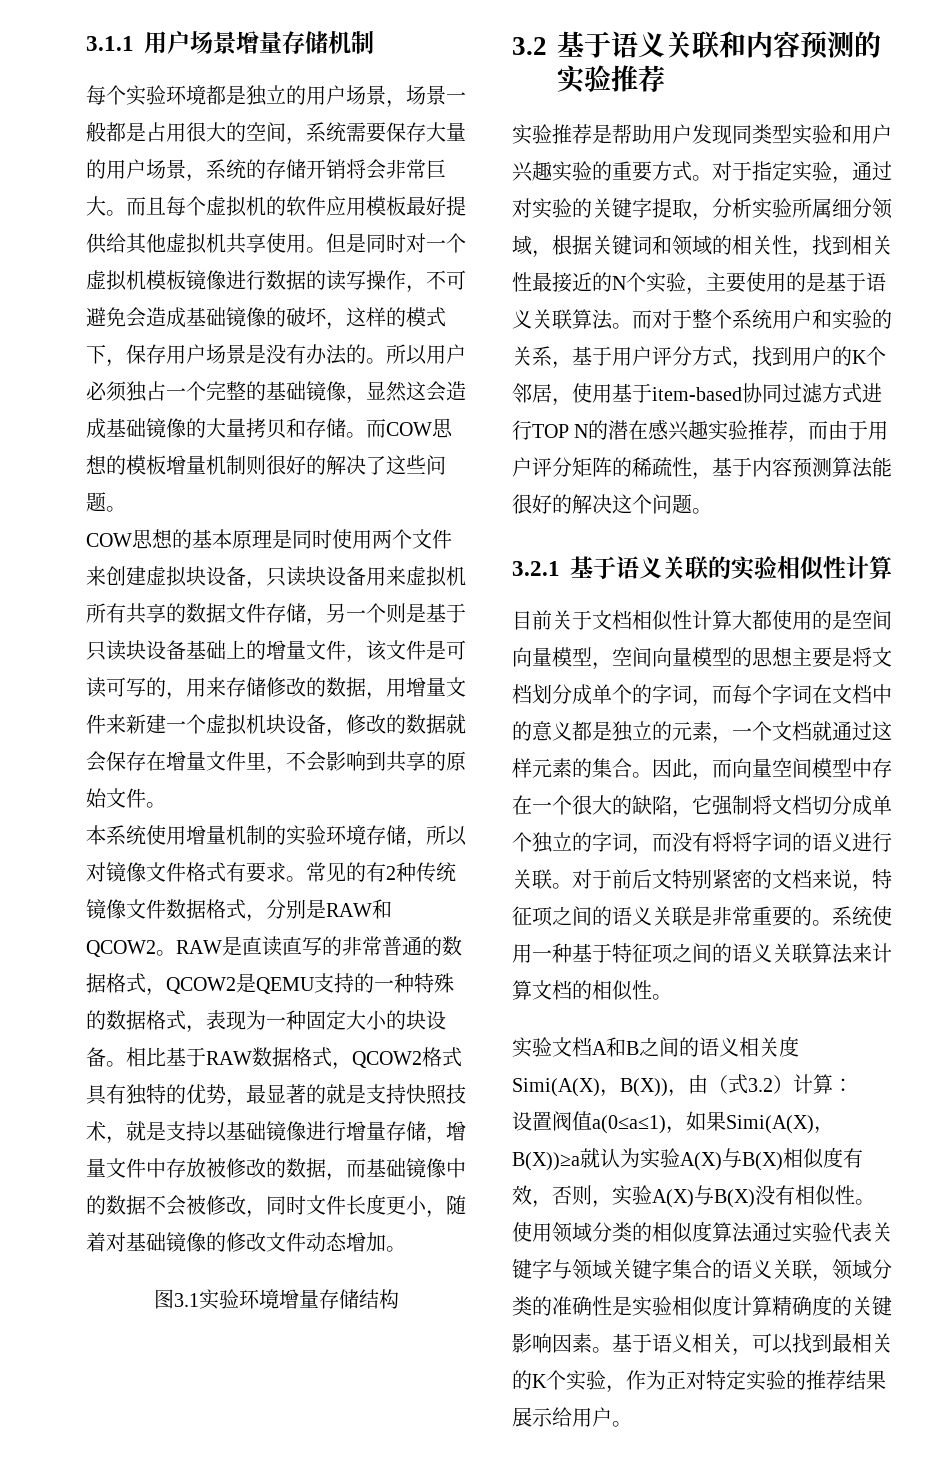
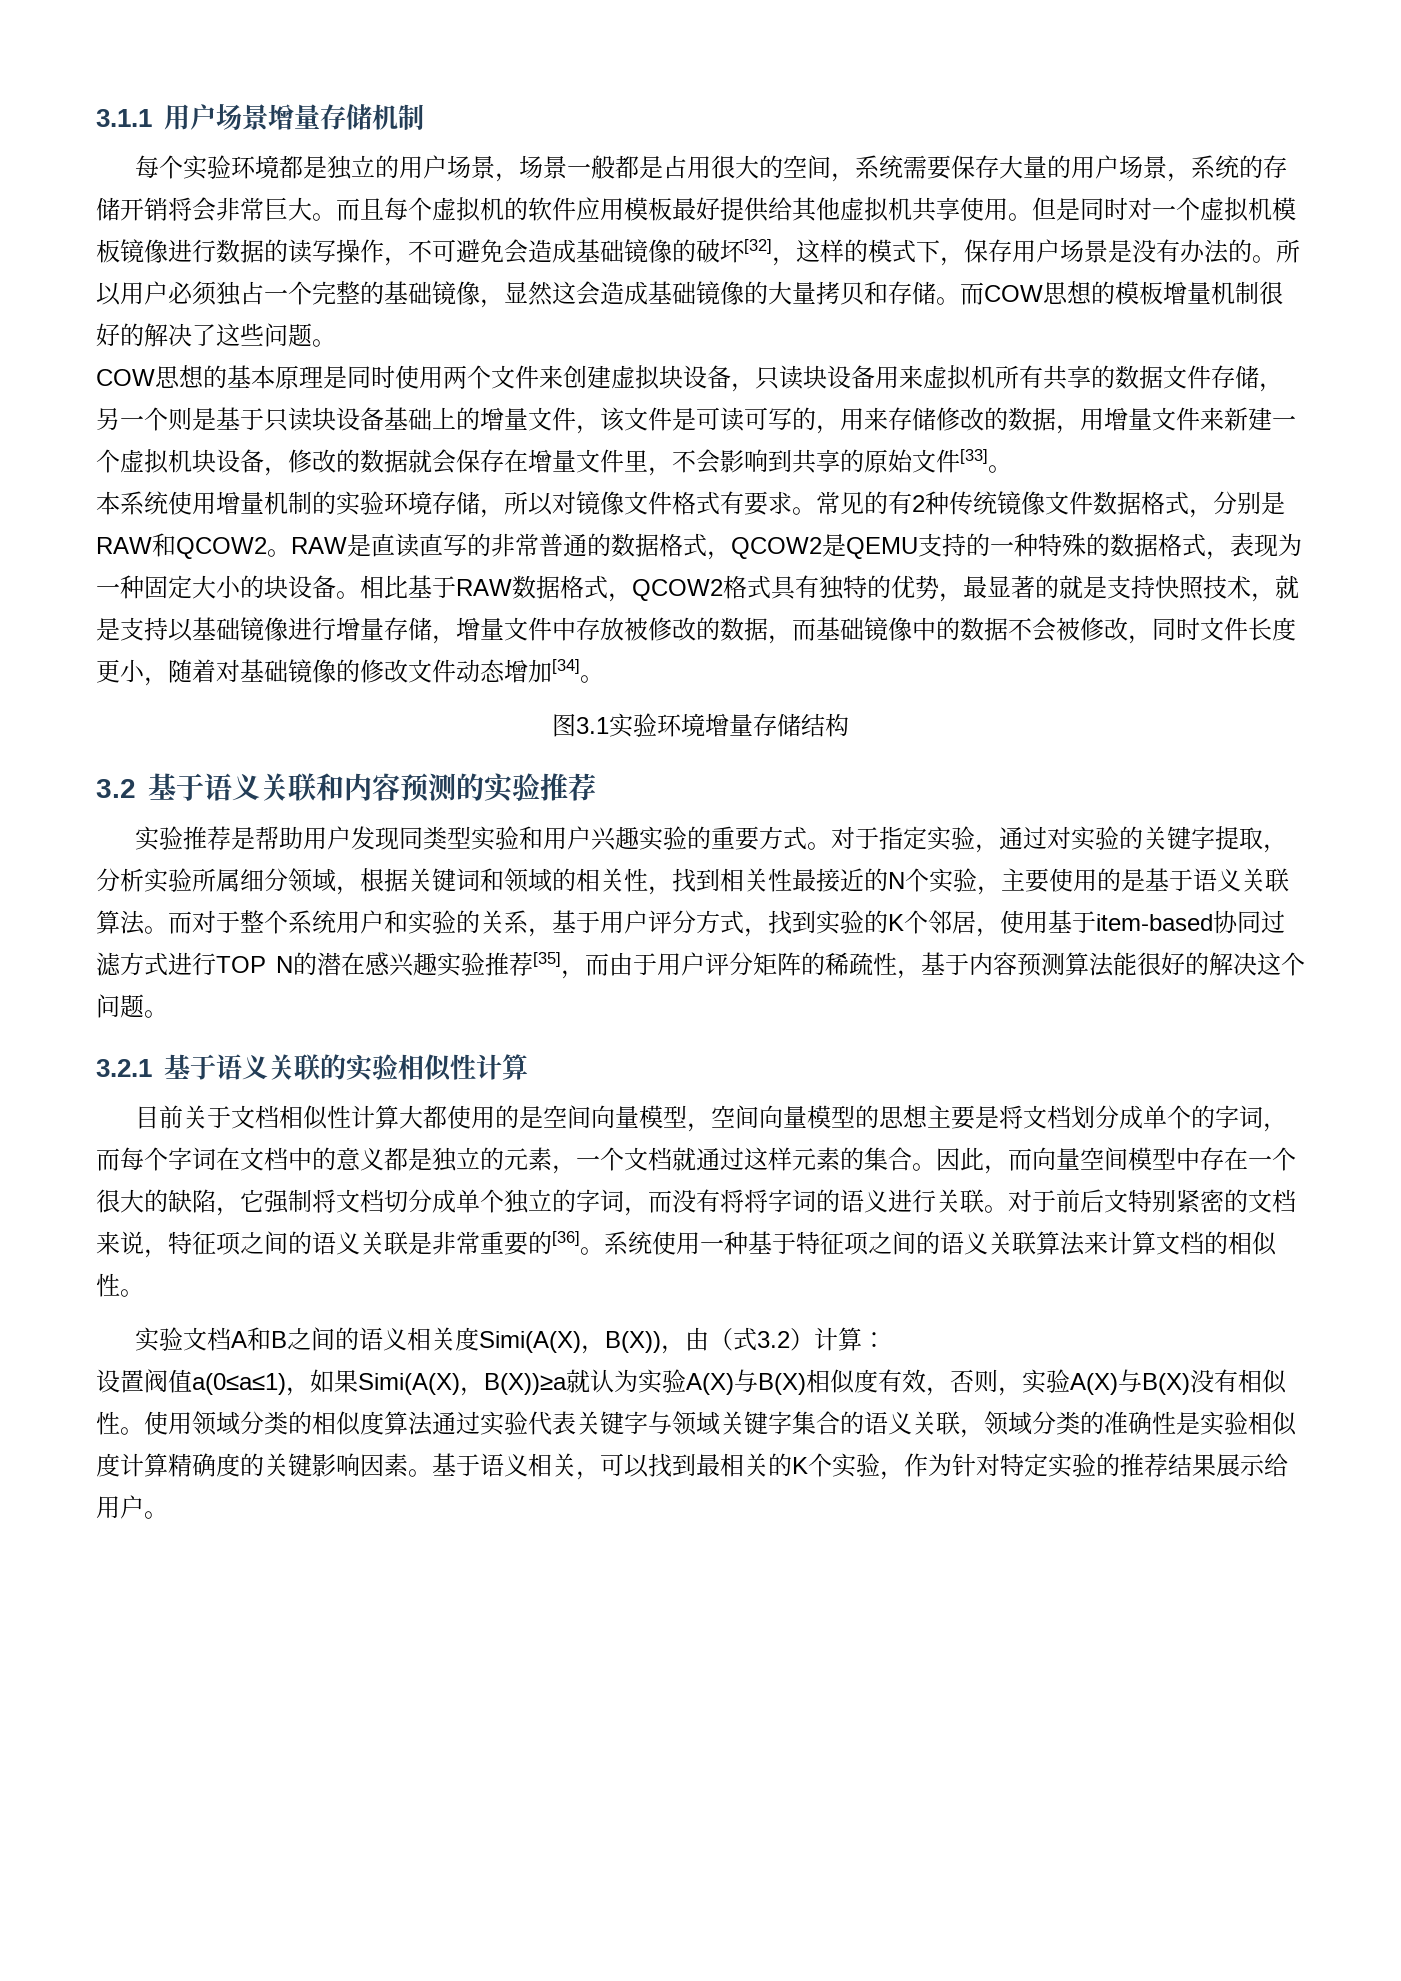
- 但是同时对一个虚拟机模板镜像进行数据的读写操作，不可避免会造成基础镜像的破坏，这样的模式下，保存用户场景是没有办法的。
+ 但是同时对一个虚拟机模板镜像进行数据的读写操作，不可避免会造成基础镜像的破坏[32]，这样的模式下，保存用户场景是没有办法的。
- 而COW思想的模板增量机制则很好的解决了这些问题。
+ 而COW思想的模板增量机制很好的解决了这些问题。
- COW思想的基本原理是同时使用两个文件来创建虚拟块设备，只读块设备用来虚拟机所有共享的数据文件存储，另一个则是基于只读块设备基础上的增量文件，该文件是可读可写的，用来存储修改的数据，用增量文件来新建一个虚拟机块设备，修改的数据就会保存在增量文件里，不会影响到共享的原始文件。
+ COW思想的基本原理是同时使用两个文件来创建虚拟块设备，只读块设备用来虚拟机所有共享的数据文件存储，另一个则是基于只读块设备基础上的增量文件，该文件是可读可写的，用来存储修改的数据，用增量文件来新建一个虚拟机块设备，修改的数据就会保存在增量文件里，不会影响到共享的原始文件[33]。
- 相比基于RAW数据格式，QCOW2格式具有独特的优势，最显著的就是支持快照技术，就是支持以基础镜像进行增量存储，增量文件中存放被修改的数据，而基础镜像中的数据不会被修改，同时文件长度更小，随着对基础镜像的修改文件动态增加。
+ 相比基于RAW数据格式，QCOW2格式具有独特的优势，最显著的就是支持快照技术，就是支持以基础镜像进行增量存储，增量文件中存放被修改的数据，而基础镜像中的数据不会被修改，同时文件长度更小，随着对基础镜像的修改文件动态增加[34]。
- 而对于整个系统用户和实验的关系，基于用户评分方式，找到用户的K个邻居，使用基于item-based协同过滤方式进行TOP N的潜在感兴趣实验推荐，而由于用户评分矩阵的稀疏性，基于内容预测算法能很好的解决这个问题。
+ 而对于整个系统用户和实验的关系，基于用户评分方式，找到实验的K个邻居，使用基于item-based协同过滤方式进行TOP N的潜在感兴趣实验推荐[35]，而由于用户评分矩阵的稀疏性，基于内容预测算法能很好的解决这个问题。
- 对于前后文特别紧密的文档来说，特征项之间的语义关联是非常重要的。
+ 对于前后文特别紧密的文档来说，特征项之间的语义关联是非常重要的[36]。
- 基于语义相关，可以找到最相关的K个实验，作为正对特定实验的推荐结果展示给用户。
+ 基于语义相关，可以找到最相关的K个实验，作为针对特定实验的推荐结果展示给用户。

